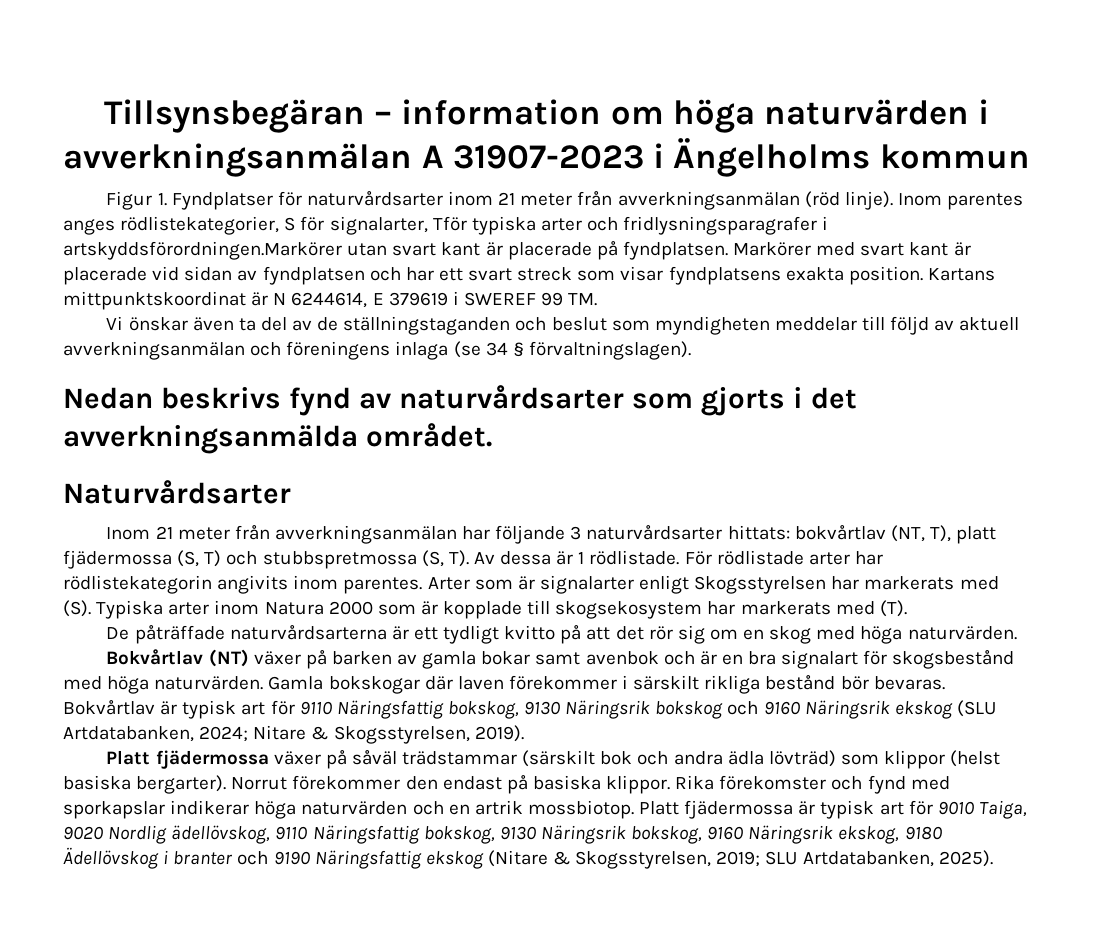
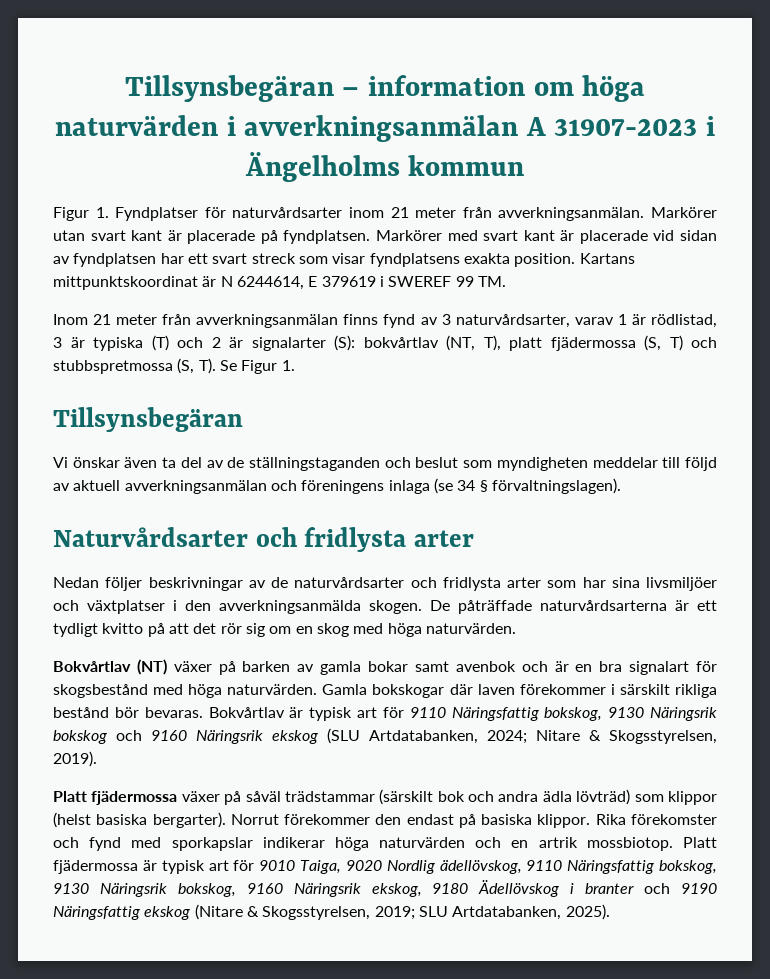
- Figur 1. Fyndplatser för naturvårdsarter inom 21 meter från avverkningsanmälan (röd linje). Inom parentes anges rödlistekategorier, S för signalarter, Tför typiska arter och fridlysningsparagrafer i artskyddsförordningen.Markörer utan svart kant är placerade på fyndplatsen.
+ Figur 1. Fyndplatser för naturvårdsarter inom 21 meter från avverkningsanmälan. Markörer utan svart kant är placerade på fyndplatsen.
- Markörer med svart kant är placerade vid sidan av fyndplatsen och har ett svart streck som visar fyndplatsens exakta position.
+ Markörer med svart kant är placerade vid sidan av fyndplatsen har ett svart streck som visar fyndplatsens exakta position.
+ Inom 21 meter från avverkningsanmälan finns fynd av 3 naturvårdsarter, varav 1 är rödlistad, 3 är typiska (T) och 2 är signalarter (S): bokvårtlav (NT, T), platt fjädermossa (S, T) och stubbspretmossa (S, T). Se Figur 1.
+ Tillsynsbegäran
- Nedan beskrivs fynd av naturvårdsarter som gjorts i det avverkningsanmälda området.
- Naturvårdsarter
- Inom 21 meter från avverkningsanmälan har följande 3 naturvårdsarter hittats: bokvårtlav (NT, T), platt fjädermossa (S, T) och stubbspretmossa (S, T). Av dessa är 1 rödlistade. För rödlistade arter har rödlistekategorin angivits inom parentes. Arter som är signalarter enligt Skogsstyrelsen har markerats med (S). Typiska arter inom Natura 2000 som är kopplade till skogsekosystem har markerats med (T).
- De påträffade naturvårdsarterna är ett tydligt kvitto på att det rör sig om en skog med höga naturvärden.
+ Naturvårdsarter och fridlysta arter
+ Nedan följer beskrivningar av de naturvårdsarter och fridlysta arter som har sina livsmiljöer och växtplatser i den avverkningsanmälda skogen. De påträffade naturvårdsarterna är ett tydligt kvitto på att det rör sig om en skog med höga naturvärden.

